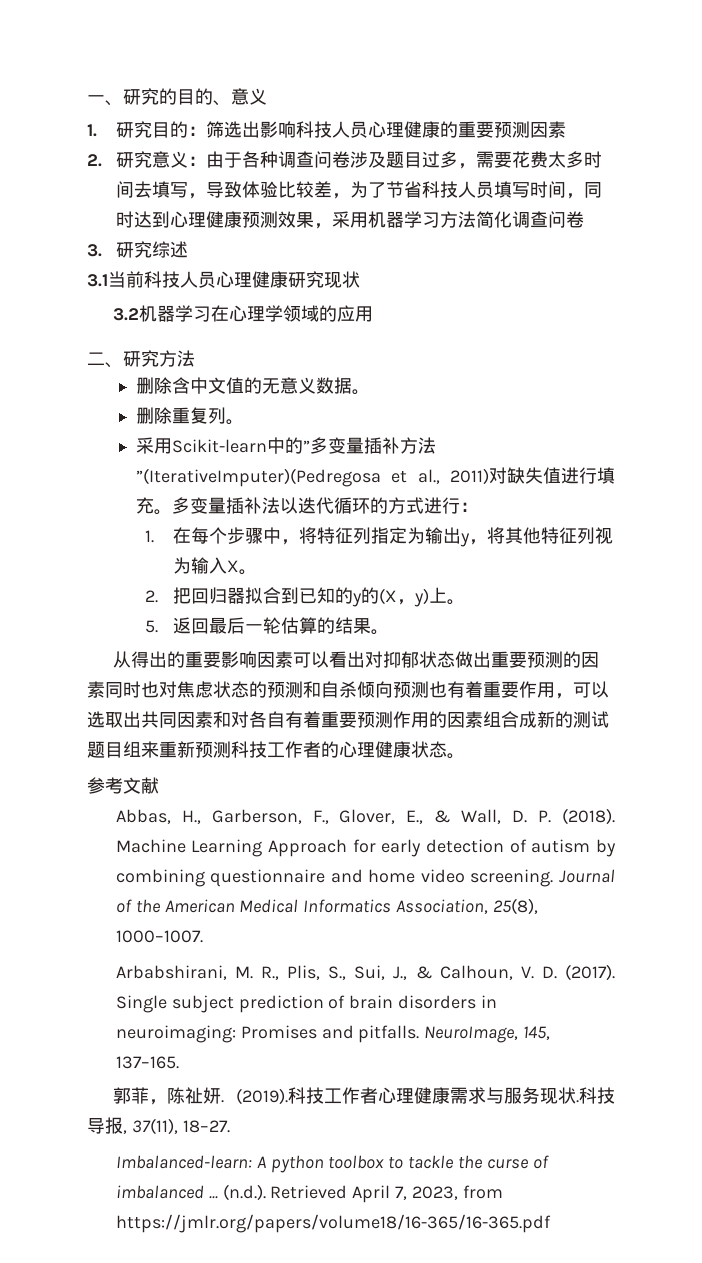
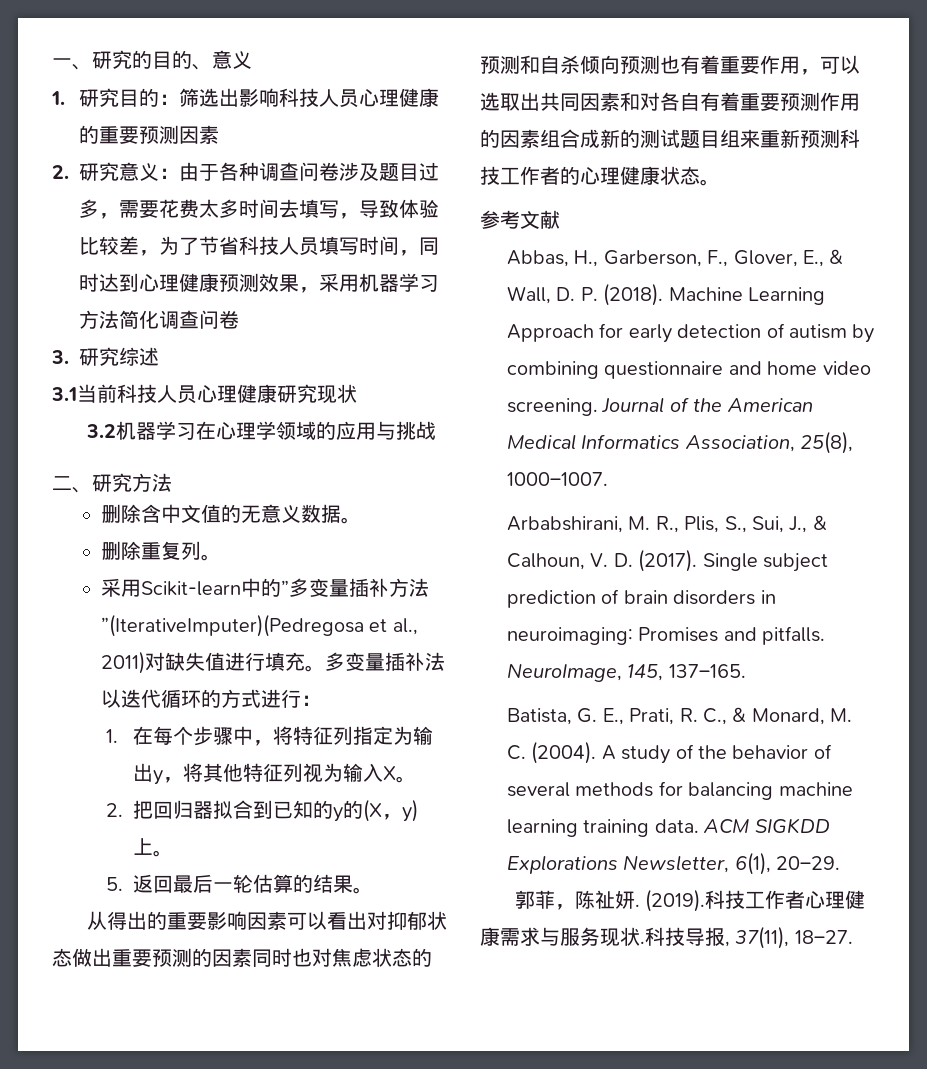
- 3.2机器学习在心理学领域的应用
+ 3.2机器学习在心理学领域的应用与挑战
+ Batista, G. E., Prati, R. C., & Monard, M. C. (2004). A study of the behavior of several methods for balancing machine learning training data. ACM SIGKDD Explorations Newsletter, 6(1), 20–29.
- Imbalanced-learn: A python toolbox to tackle the curse of imbalanced ... (n.d.). Retrieved April 7, 2023, from https://jmlr.org/papers/volume18/16-365/16-365.pdf

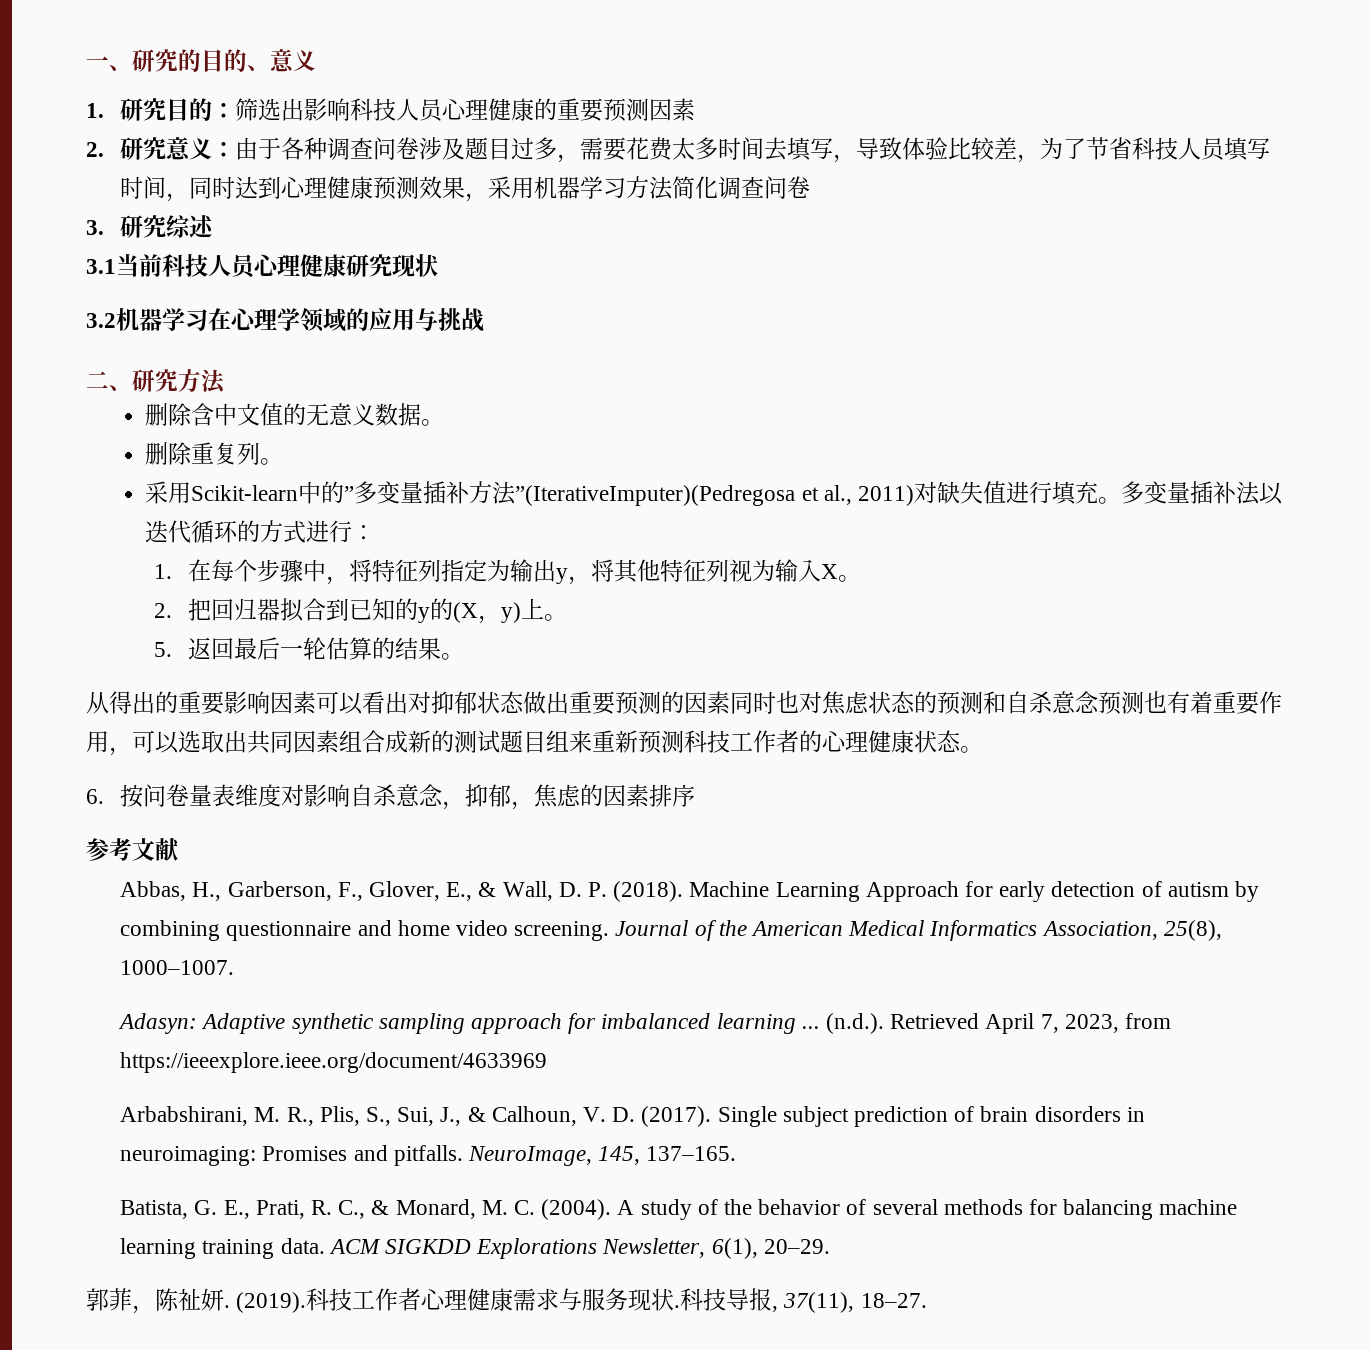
- 从得出的重要影响因素可以看出对抑郁状态做出重要预测的因素同时也对焦虑状态的预测和自杀倾向预测也有着重要作用，可以选取出共同因素和对各自有着重要预测作用的因素组合成新的测试题目组来重新预测科技工作者的心理健康状态。
+ 从得出的重要影响因素可以看出对抑郁状态做出重要预测的因素同时也对焦虑状态的预测和自杀意念预测也有着重要作用，可以选取出共同因素组合成新的测试题目组来重新预测科技工作者的心理健康状态。
+ 6.按问卷量表维度对影响自杀意念，抑郁，焦虑的因素排序
+ Adasyn: Adaptive synthetic sampling approach for imbalanced learning ... (n.d.). Retrieved April 7, 2023, from https://ieeexplore.ieee.org/document/4633969

